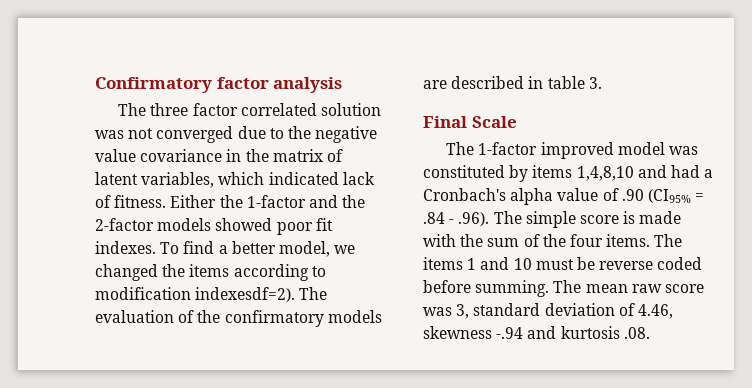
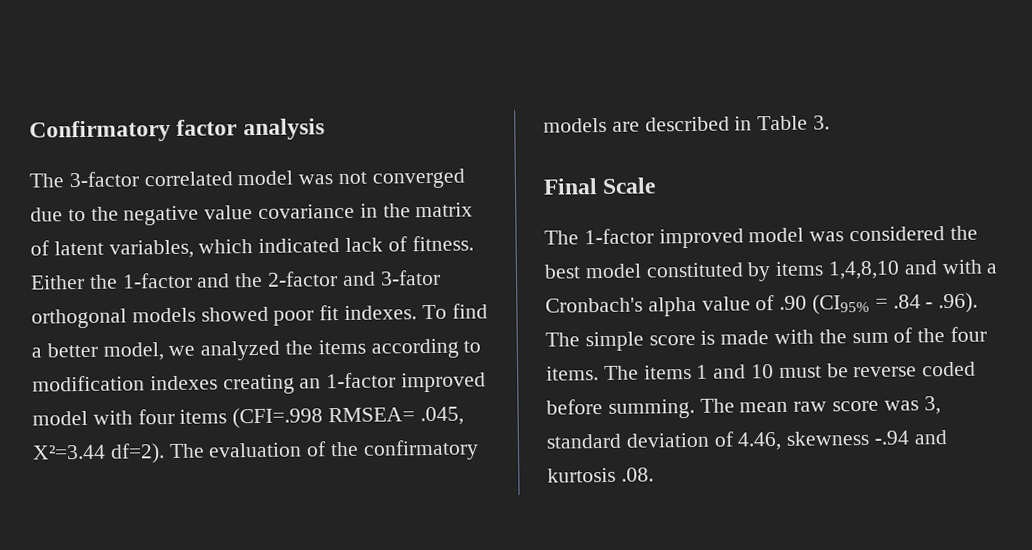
- The three factor correlated solution was not converged due to the negative value covariance in the matrix of latent variables, which indicated lack of fitness.
+ The 3-factor correlated model was not converged due to the negative value covariance in the matrix of latent variables, which indicated lack of fitness.
- Either the 1-factor and the 2-factor models showed poor fit indexes.
+ Either the 1-factor and the 2-factor and 3-fator orthogonal models showed poor fit indexes.
- To find a better model, we changed the items according to modification indexesdf=2).
+ To find a better model, we analyzed the items according to modification indexes creating an 1-factor improved model with four items (CFI=.998 RMSEA= .045, X²=3.44 df=2).
- The evaluation of the confirmatory models are described in table 3.
+ The evaluation of the confirmatory models are described in Table 3.
- The 1-factor improved model was constituted by items 1,4,8,10 and had a Cronbach's alpha value of .90 (CI95% = .84 - .96). The simple score is made with the sum of the four items.
+ The 1-factor improved model was considered the best model constituted by items 1,4,8,10 and with a Cronbach's alpha value of .90 (CI95% = .84 - .96). The simple score is made with the sum of the four items.

